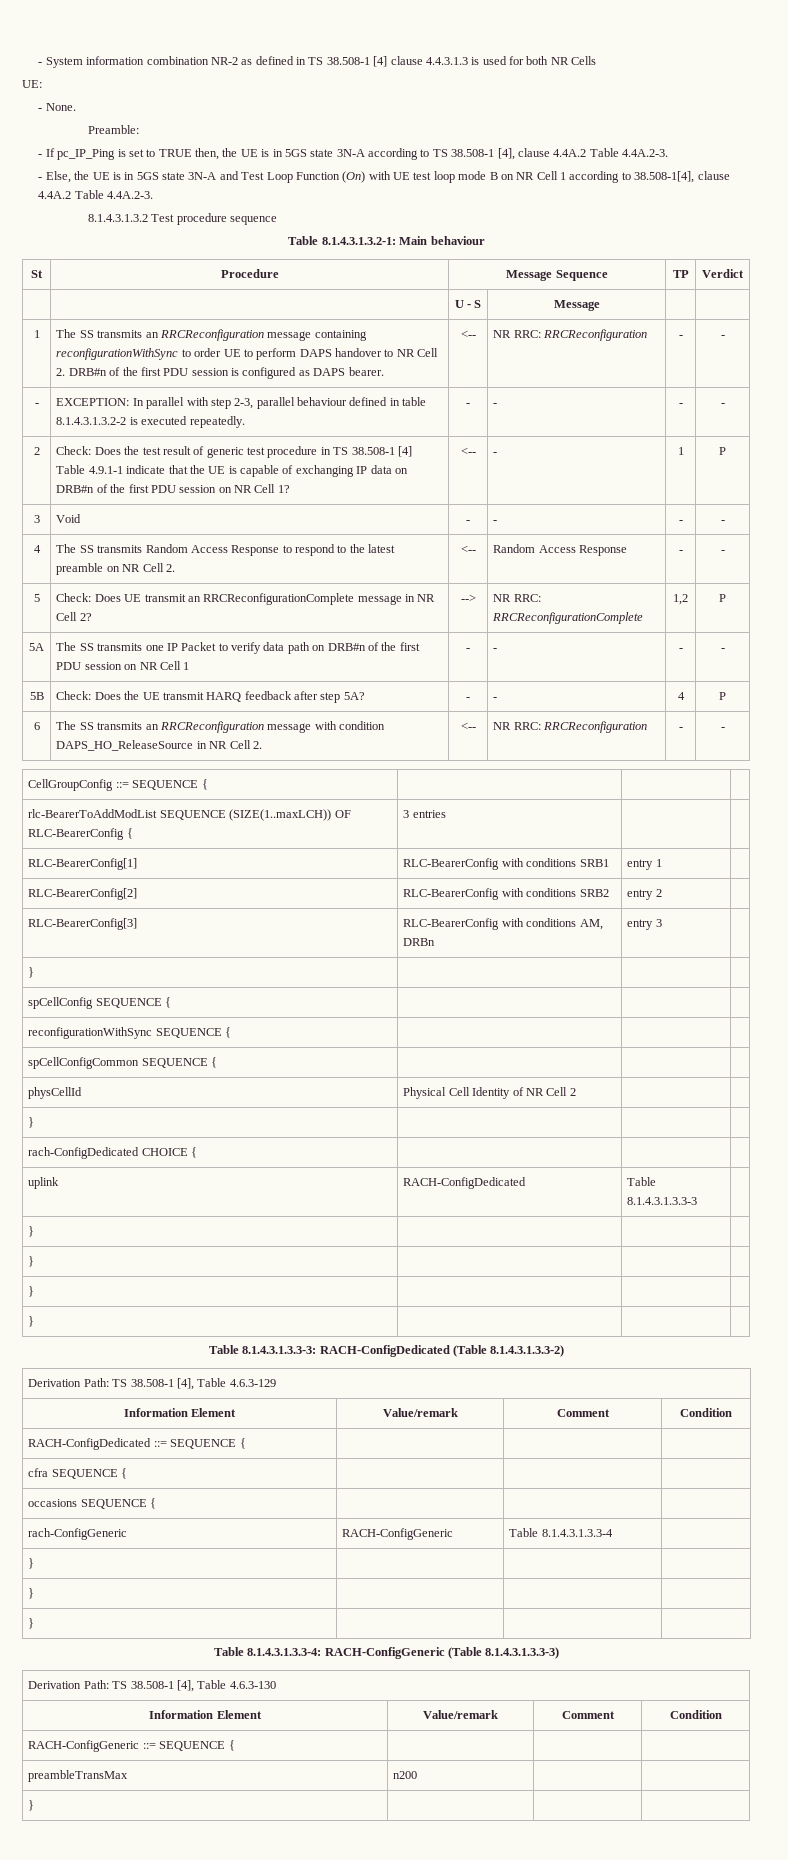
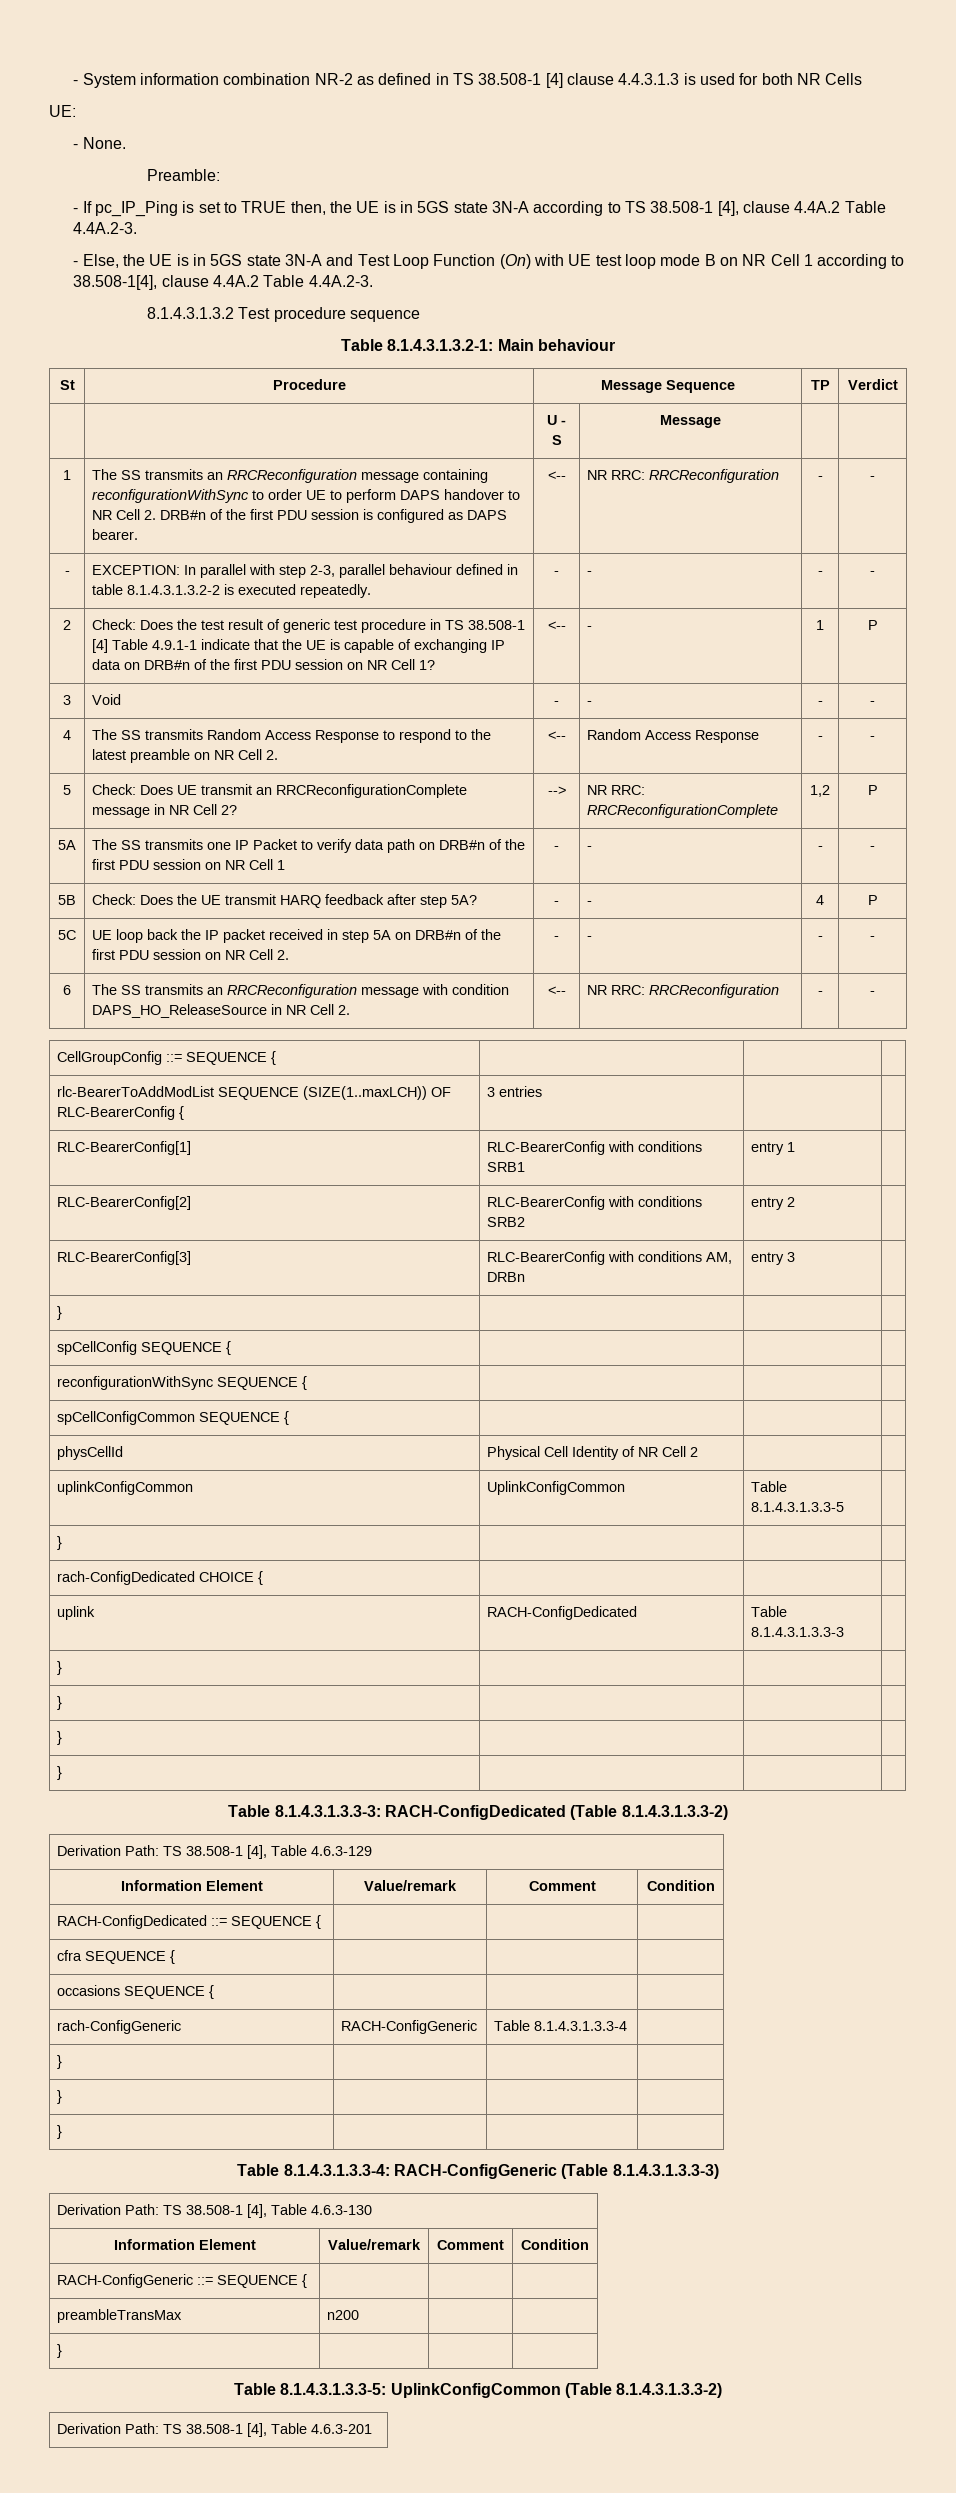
+ 5C | UE loop back the IP packet received in step 5A on DRB#n of the first PDU session on NR Cell 2. | - | - | - | -
+ uplinkConfigCommon | UplinkConfigCommon | Table 8.1.4.3.1.3.3-5 |
+ Table 8.1.4.3.1.3.3-5: UplinkConfigCommon (Table 8.1.4.3.1.3.3-2)
+ Derivation Path: TS 38.508-1 [4], Table 4.6.3-201

